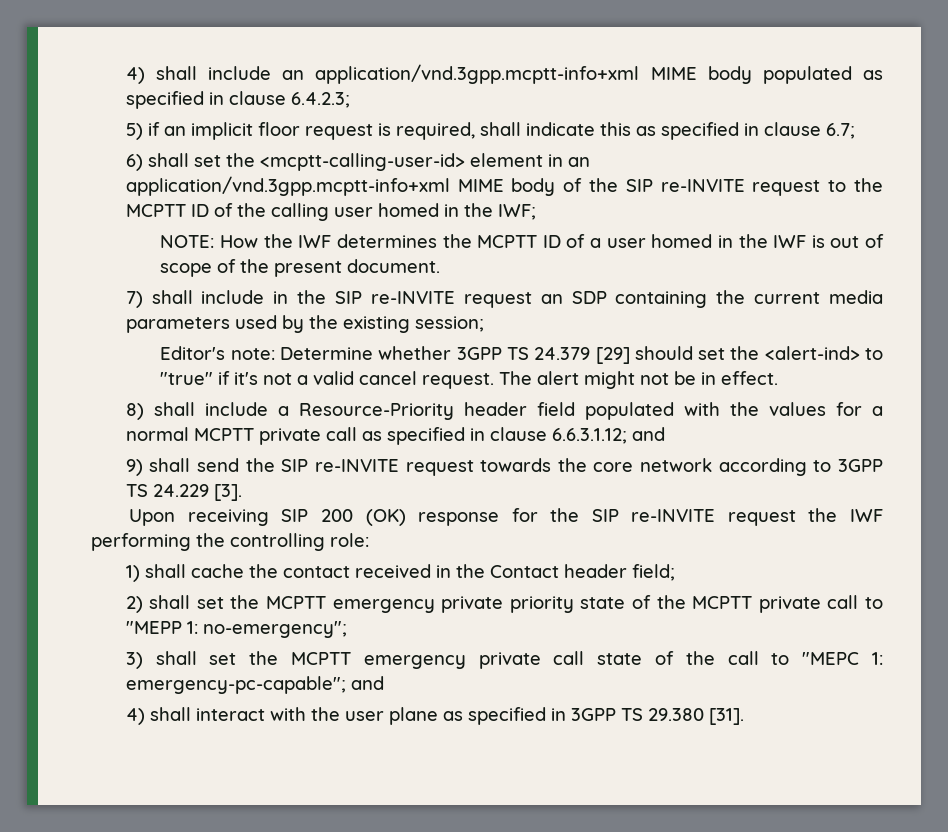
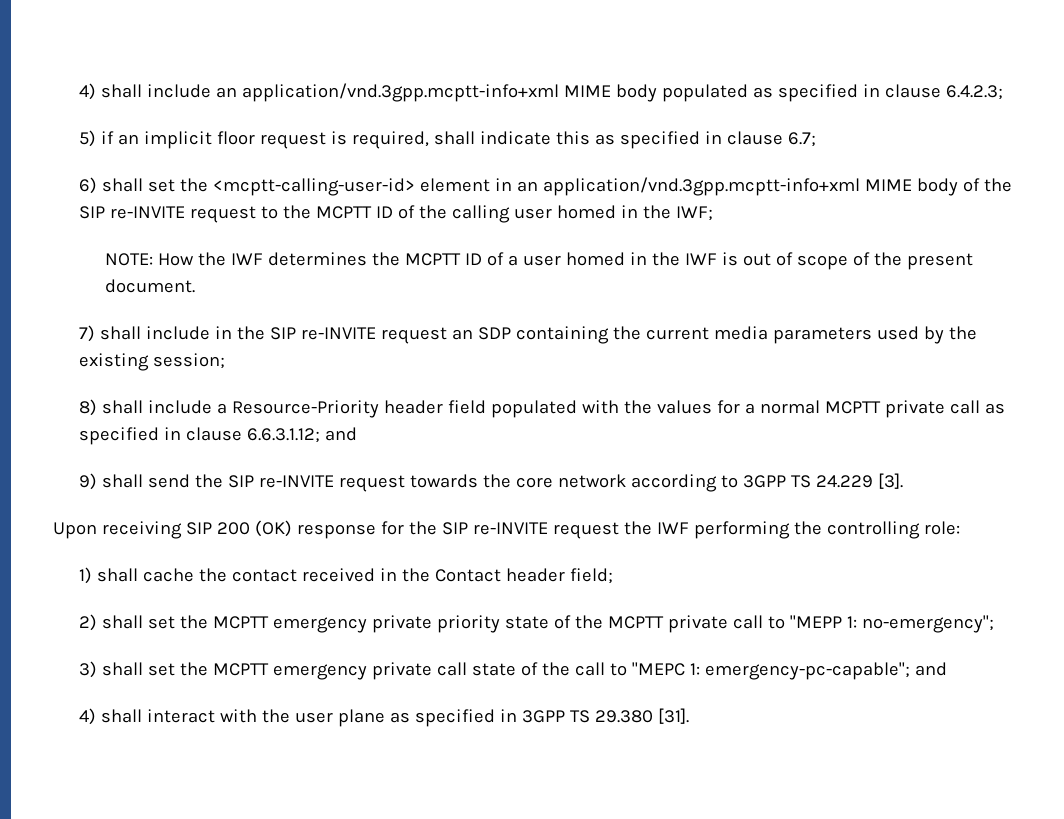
- Editor's note: Determine whether 3GPP TS 24.379 [29] should set the <alert-ind> to "true" if it's not a valid cancel request. The alert might not be in effect.

